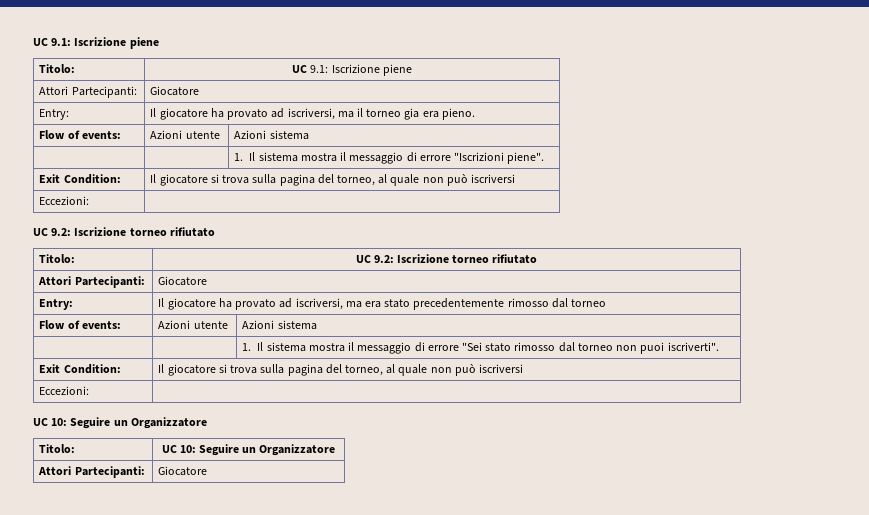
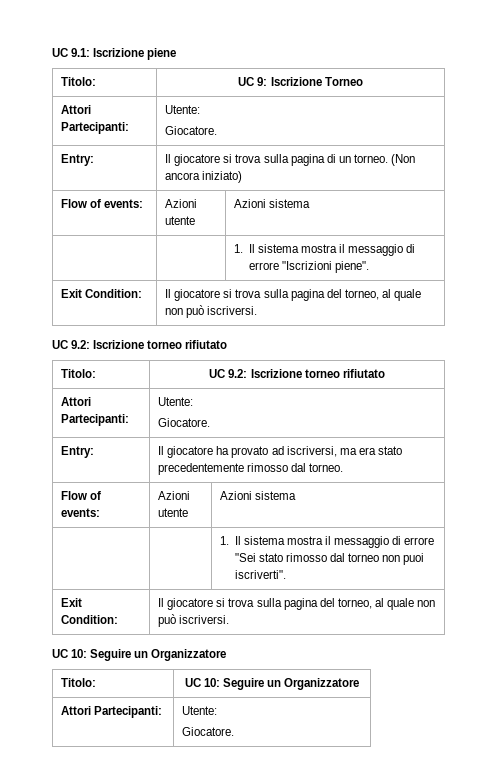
- Titolo: | UC 9.1: Iscrizione piene
- Attori Partecipanti: | Giocatore
- Entry: | Il giocatore ha provato ad iscriversi, ma il torneo gia era pieno.
+ Titolo: | UC 9: Iscrizione Torneo
+ Attori Partecipanti: | Utente:
+ Giocatore.
+ Entry: | Il giocatore si trova sulla pagina di un torneo. (Non ancora iniziato)
  | | 1. Il sistema mostra il messaggio di errore "Iscrizioni piene".
- Exit Condition: | Il giocatore si trova sulla pagina del torneo, al quale non può iscriversi
- Eccezioni: |
+ Exit Condition: | Il giocatore si trova sulla pagina del torneo, al quale non può iscriversi.
  Titolo: | UC 9.2: Iscrizione torneo rifiutato
- Attori Partecipanti: | Giocatore
+ Attori Partecipanti: | Utente:
+ Giocatore.
- Entry: | Il giocatore ha provato ad iscriversi, ma era stato precedentemente rimosso dal torneo
+ Entry: | Il giocatore ha provato ad iscriversi, ma era stato precedentemente rimosso dal torneo.
  | | 1. Il sistema mostra il messaggio di errore "Sei stato rimosso dal torneo non puoi iscriverti".
- Exit Condition: | Il giocatore si trova sulla pagina del torneo, al quale non può iscriversi
- Eccezioni: |
+ Exit Condition: | Il giocatore si trova sulla pagina del torneo, al quale non può iscriversi.
  Titolo: | UC 10: Seguire un Organizzatore
- Attori Partecipanti: | Giocatore
+ Attori Partecipanti: | Utente:
+ Giocatore.

